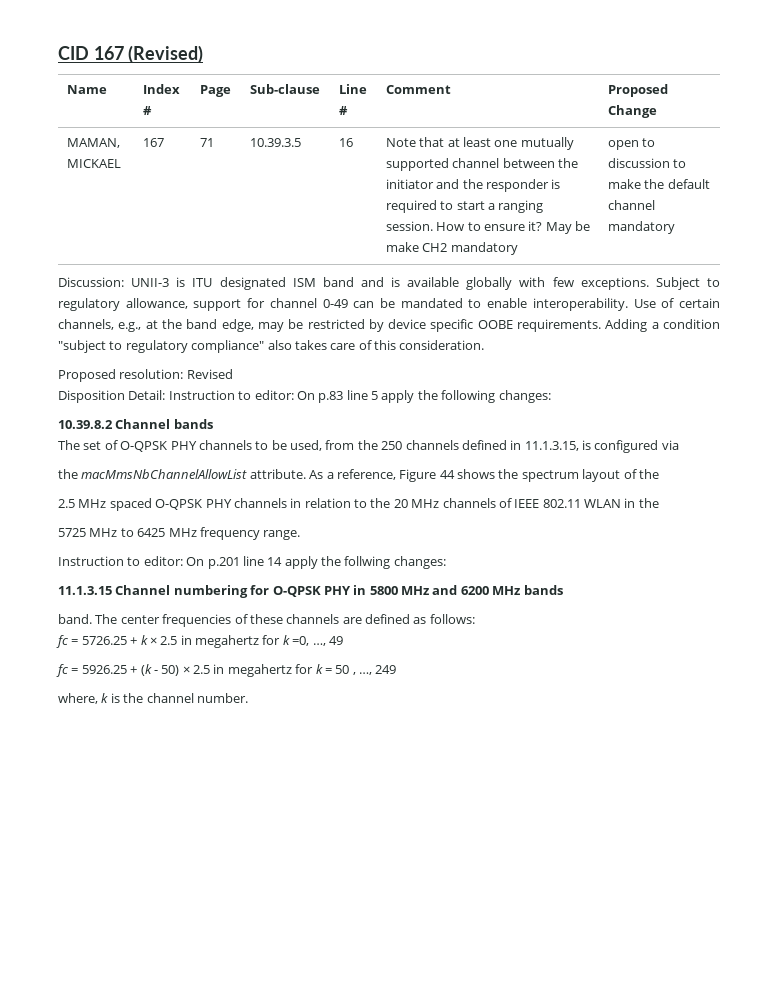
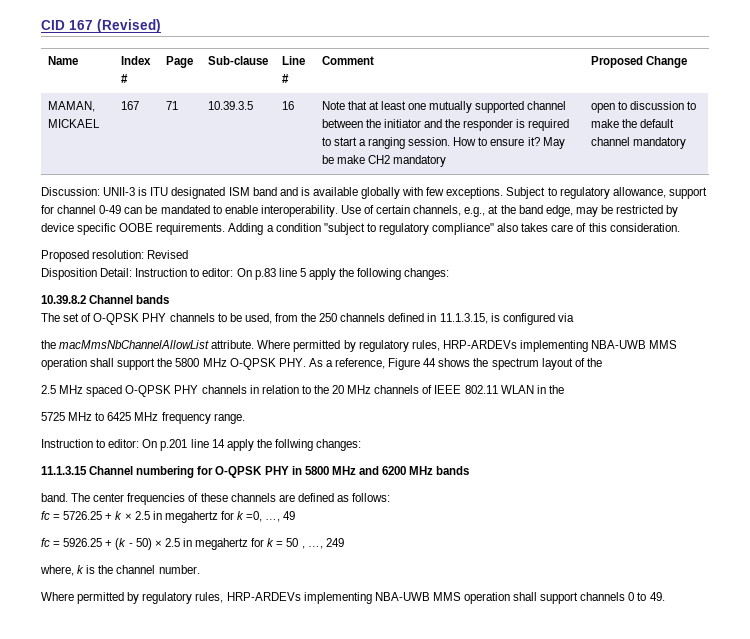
- As a reference, Figure 44 shows the spectrum layout of the
+ Where permitted by regulatory rules, HRP-ARDEVs implementing NBA-UWB MMS operation shall support the 5800 MHz O-QPSK PHY. As a reference, Figure 44 shows the spectrum layout of the
+ Where permitted by regulatory rules, HRP-ARDEVs implementing NBA-UWB MMS operation shall support channels 0 to 49.

